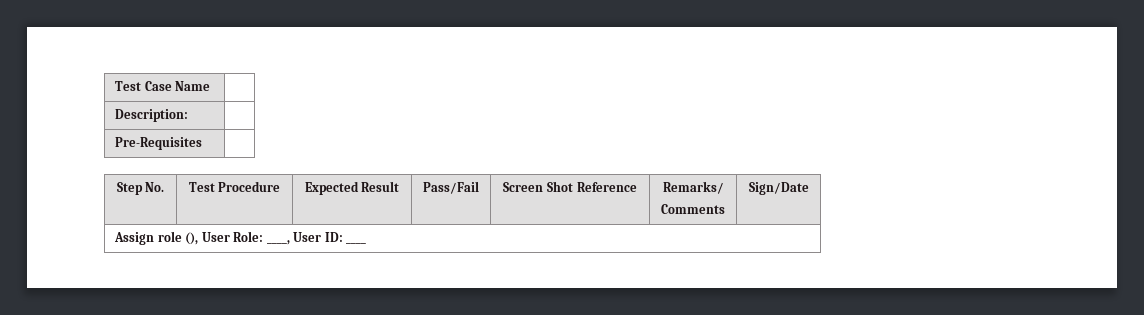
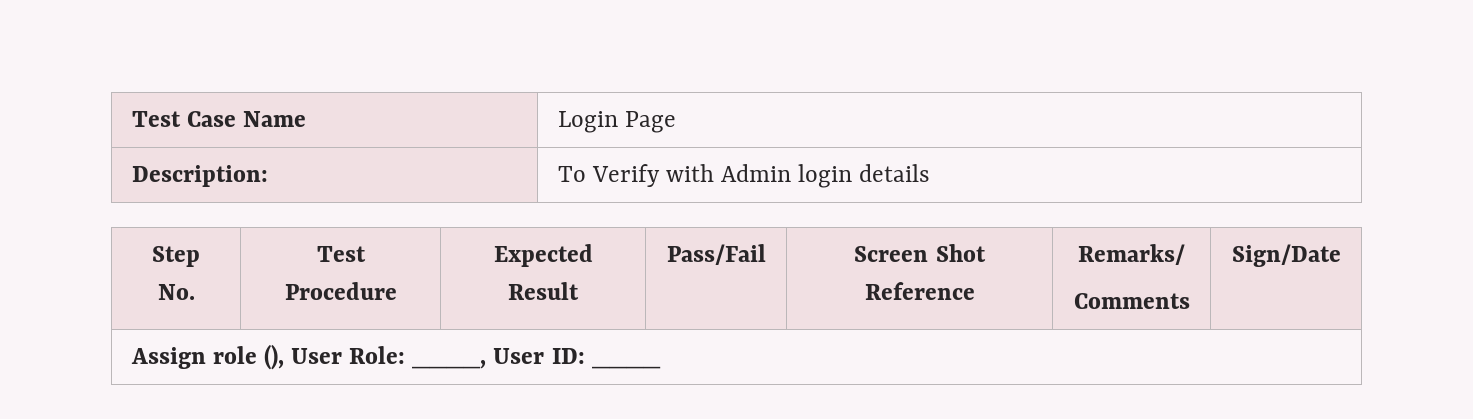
- Test Case Name |
+ Test Case Name | Login Page
- Description: |
- Pre-Requisites |
+ Description: | To Verify with Admin login details

